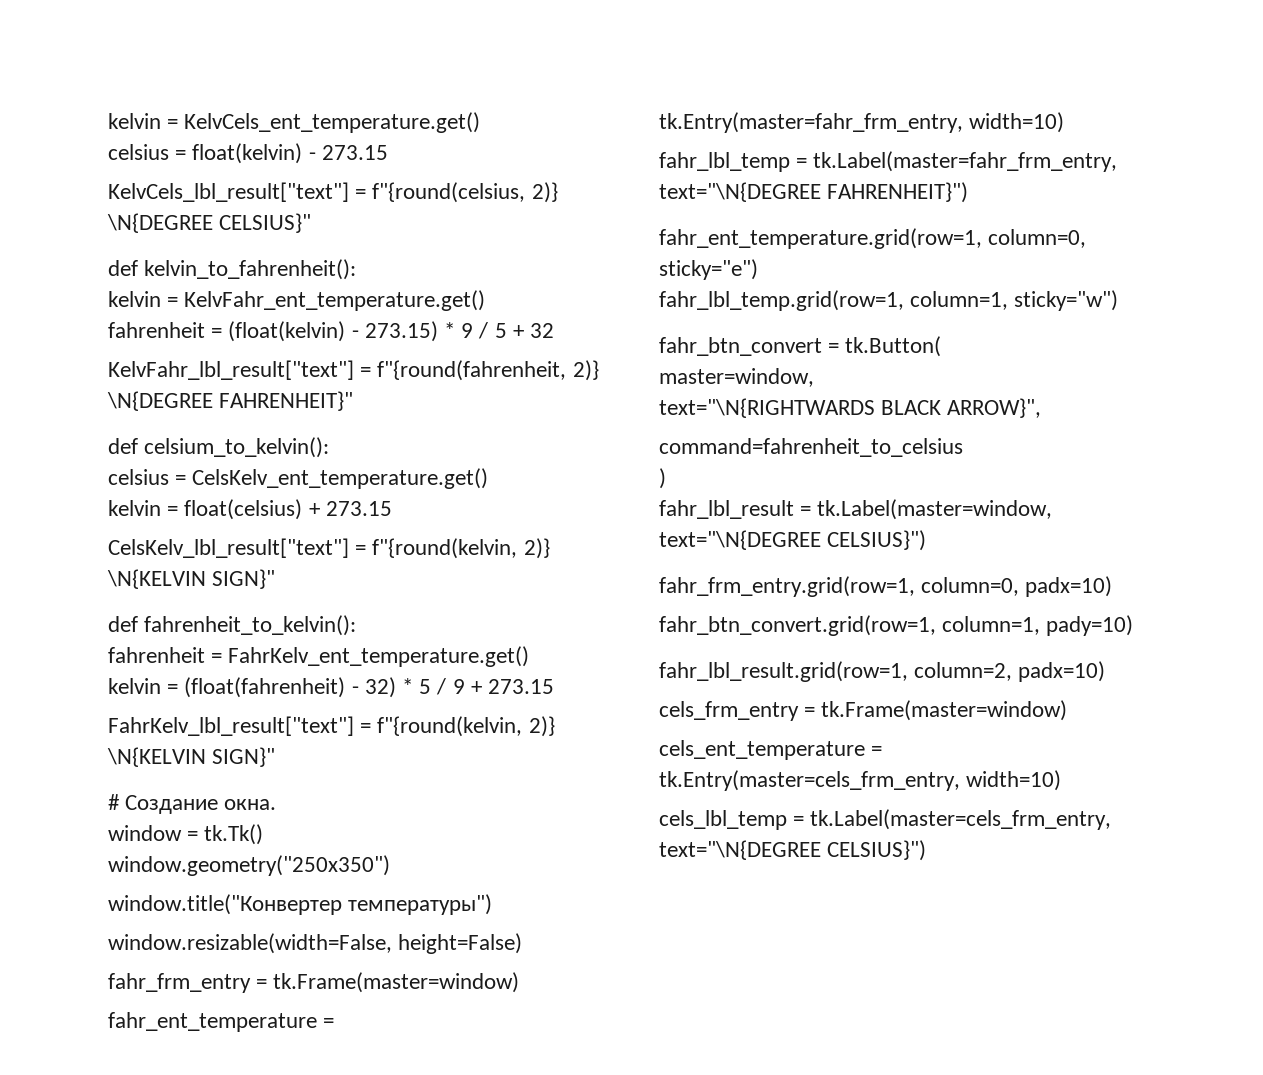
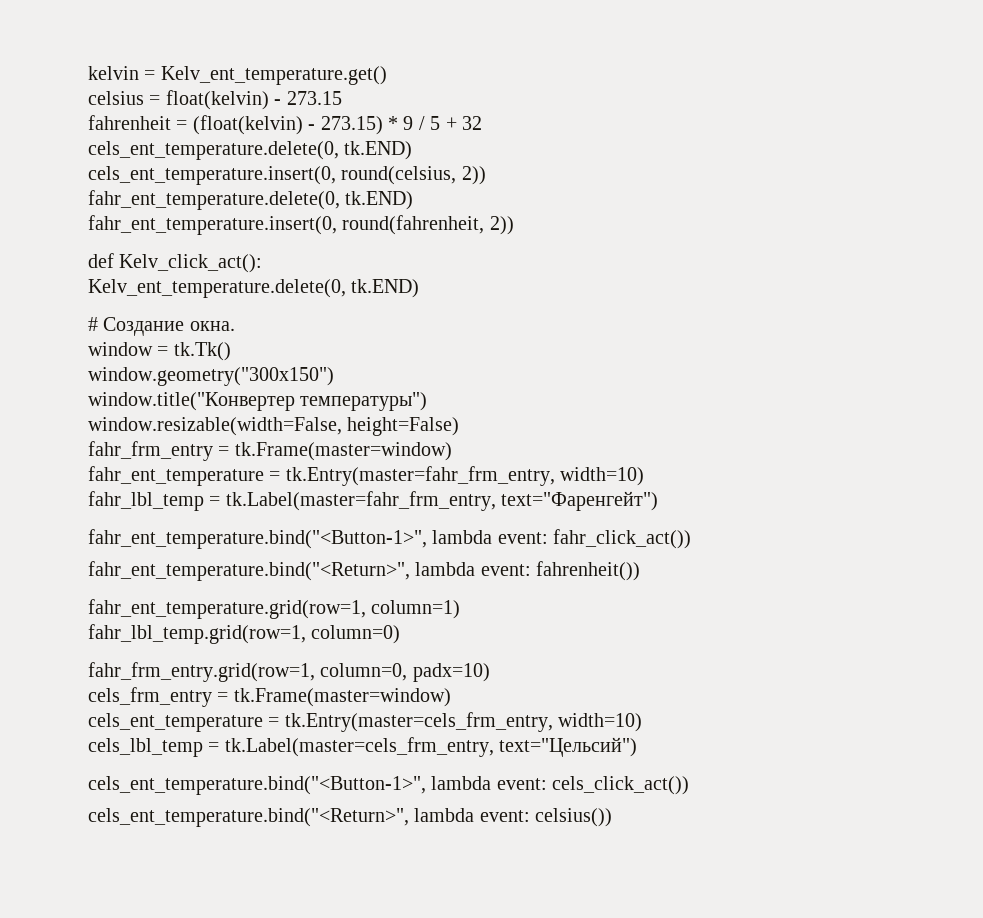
- kelvin = KelvCels_ent_temperature.get()
+ kelvin = Kelv_ent_temperature.get()
- KelvCels_lbl_result["text"] = f"{round(celsius, 2)} \N{DEGREE CELSIUS}"
- def kelvin_to_fahrenheit():
- kelvin = KelvFahr_ent_temperature.get()
- KelvFahr_lbl_result["text"] = f"{round(fahrenheit, 2)} \N{DEGREE FAHRENHEIT}"
- def celsium_to_kelvin():
- celsius = CelsKelv_ent_temperature.get()
- kelvin = float(celsius) + 273.15
- CelsKelv_lbl_result["text"] = f"{round(kelvin, 2)} \N{KELVIN SIGN}"
- def fahrenheit_to_kelvin():
- fahrenheit = FahrKelv_ent_temperature.get()
- kelvin = (float(fahrenheit) - 32) * 5 / 9 + 273.15
- FahrKelv_lbl_result["text"] = f"{round(kelvin, 2)} \N{KELVIN SIGN}"
+ cels_ent_temperature.delete(0, tk.END)
+ cels_ent_temperature.insert(0, round(celsius, 2))
+ fahr_ent_temperature.delete(0, tk.END)
+ fahr_ent_temperature.insert(0, round(fahrenheit, 2))
+ def Kelv_click_act():
+ Kelv_ent_temperature.delete(0, tk.END)
- window.geometry("250x350")
+ window.geometry("300x150")
- fahr_lbl_temp = tk.Label(master=fahr_frm_entry, text="\N{DEGREE FAHRENHEIT}")
+ fahr_lbl_temp = tk.Label(master=fahr_frm_entry, text="Фаренгейт")
+ fahr_ent_temperature.bind("<Button-1>", lambda event: fahr_click_act())
+ fahr_ent_temperature.bind("<Return>", lambda event: fahrenheit())
- fahr_ent_temperature.grid(row=1, column=0, sticky="e")
+ fahr_ent_temperature.grid(row=1, column=1)
- fahr_lbl_temp.grid(row=1, column=1, sticky="w")
- fahr_btn_convert = tk.Button(
- master=window,
- text="\N{RIGHTWARDS BLACK ARROW}",
- command=fahrenheit_to_celsius
- )
- fahr_lbl_result = tk.Label(master=window, text="\N{DEGREE CELSIUS}")
+ fahr_lbl_temp.grid(row=1, column=0)
  fahr_frm_entry.grid(row=1, column=0, padx=10)
- fahr_btn_convert.grid(row=1, column=1, pady=10)
- fahr_lbl_result.grid(row=1, column=2, padx=10)
- cels_lbl_temp = tk.Label(master=cels_frm_entry, text="\N{DEGREE CELSIUS}")
+ cels_lbl_temp = tk.Label(master=cels_frm_entry, text="Цельсий")
+ cels_ent_temperature.bind("<Button-1>", lambda event: cels_click_act())
+ cels_ent_temperature.bind("<Return>", lambda event: celsius())

